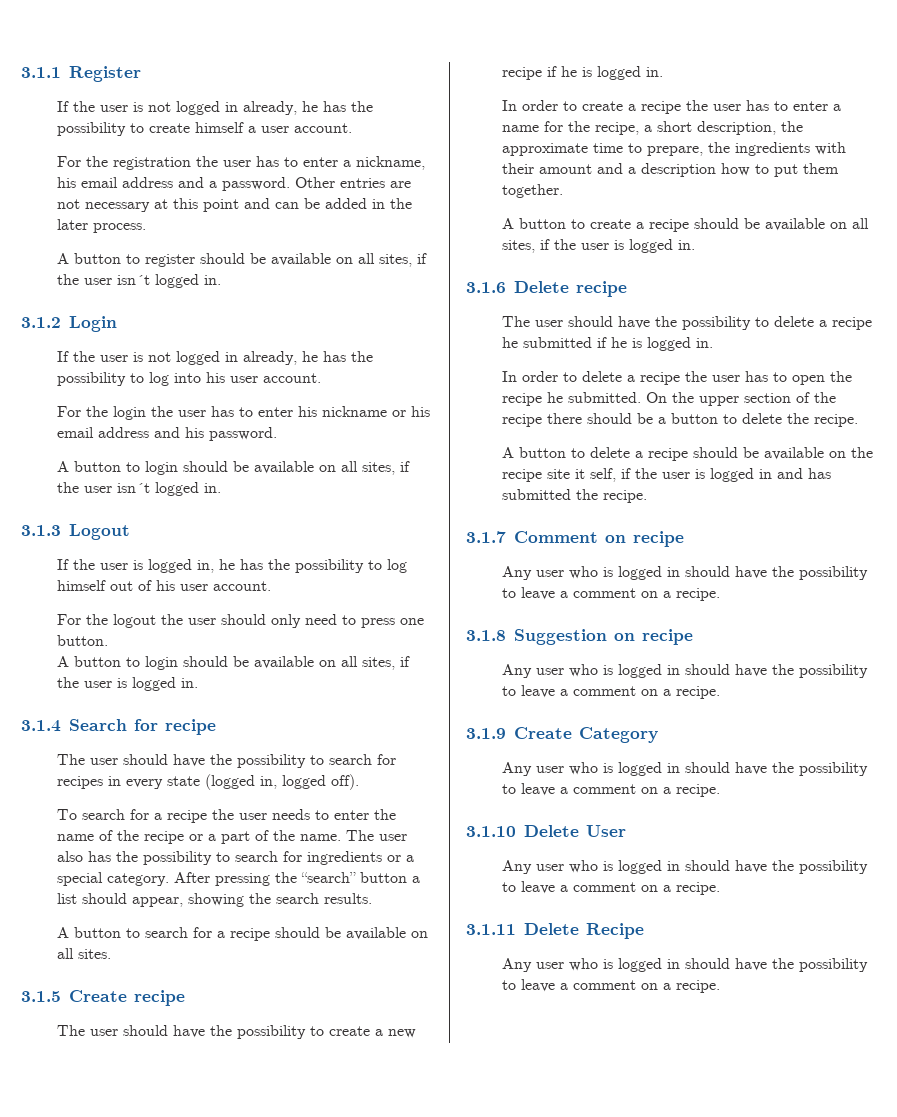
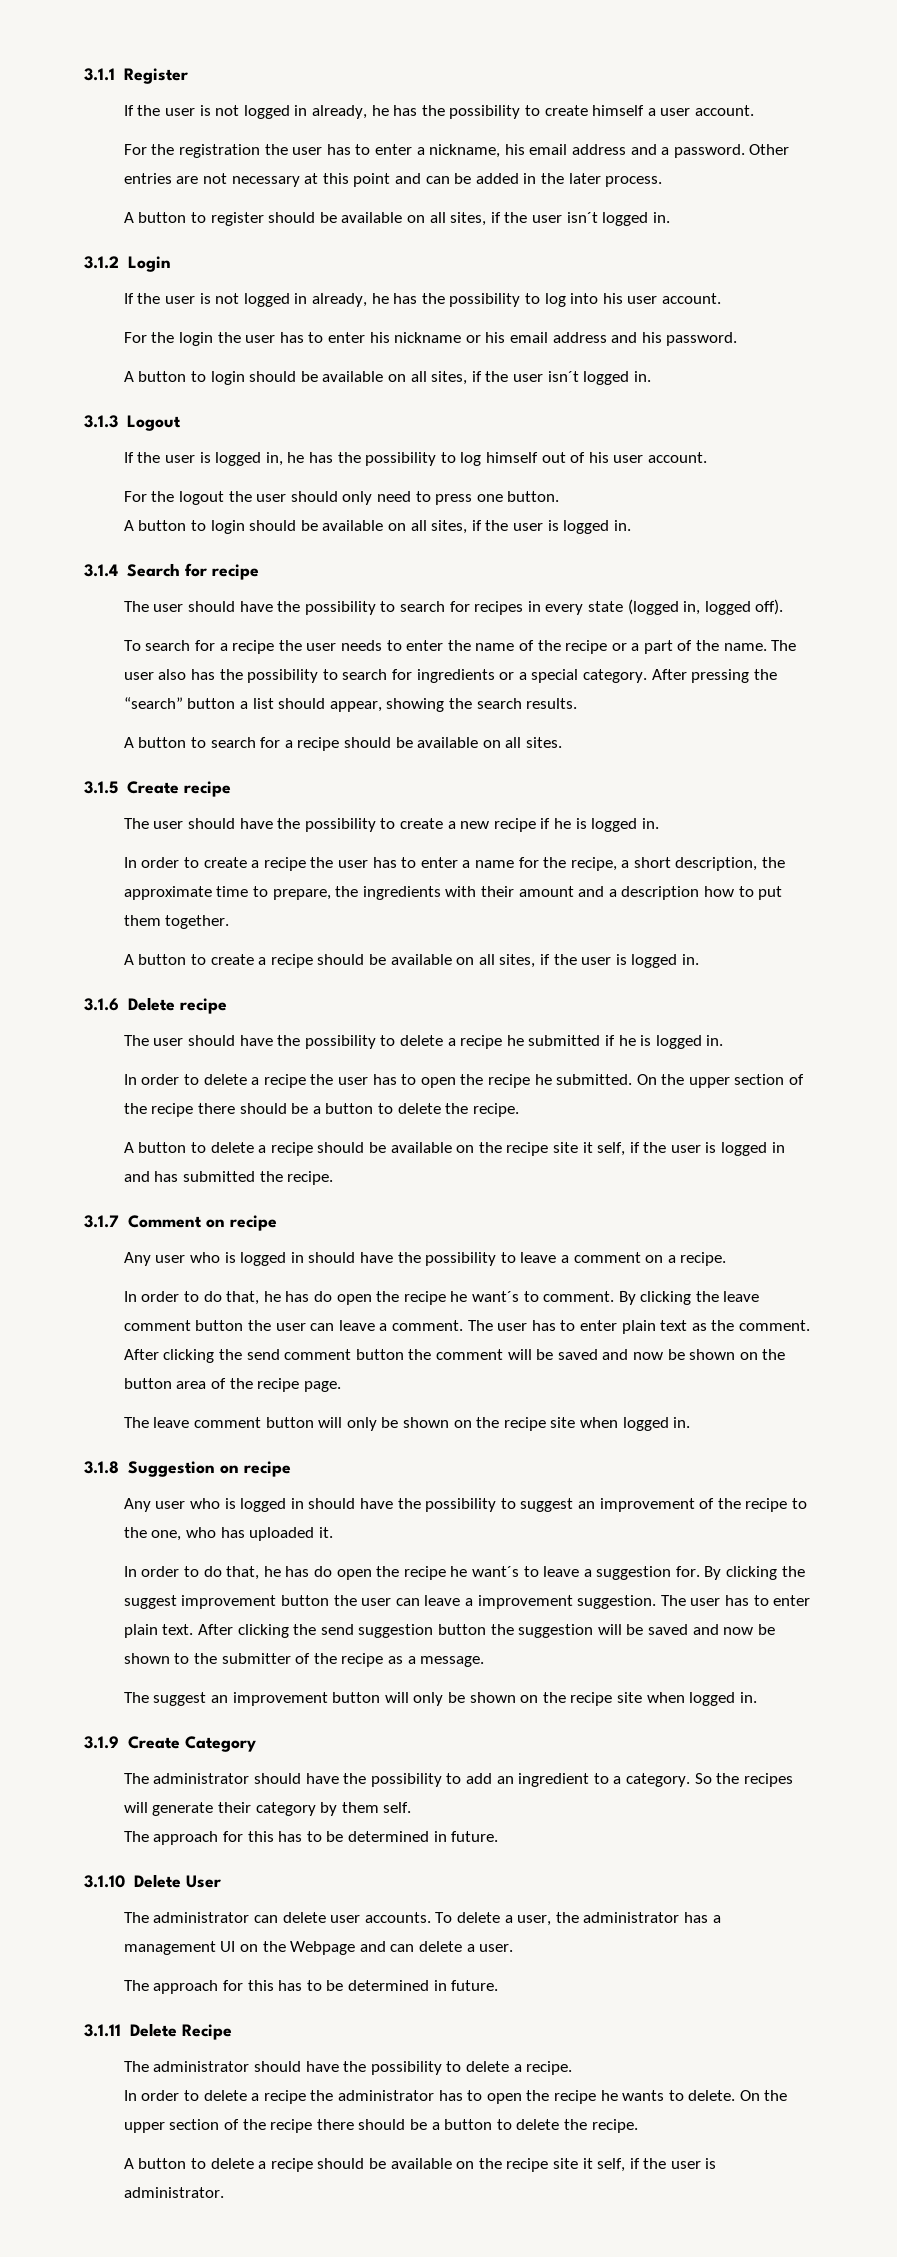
+ In order to do that, he has do open the recipe he want´s to comment. By clicking the leave comment button the user can leave a comment. The user has to enter plain text as the comment. After clicking the send comment button the comment will be saved and now be shown on the button area of the recipe page.
+ The leave comment button will only be shown on the recipe site when logged in.
  3.1.8 Suggestion on recipe
- Any user who is logged in should have the possibility to leave a comment on a recipe.
+ Any user who is logged in should have the possibility to suggest an improvement of the recipe to the one, who has uploaded it.
+ In order to do that, he has do open the recipe he want´s to leave a suggestion for. By clicking the suggest improvement button the user can leave a improvement suggestion. The user has to enter plain text. After clicking the send suggestion button the suggestion will be saved and now be shown to the submitter of the recipe as a message.
+ The suggest an improvement button will only be shown on the recipe site when logged in.
  3.1.9 Create Category
- Any user who is logged in should have the possibility to leave a comment on a recipe.
+ The administrator should have the possibility to add an ingredient to a category. So the recipes will generate their category by them self.
+ The approach for this has to be determined in future.
  3.1.10 Delete User
- Any user who is logged in should have the possibility to leave a comment on a recipe.
+ The administrator can delete user accounts. To delete a user, the administrator has a management UI on the Webpage and can delete a user.
+ The approach for this has to be determined in future.
  3.1.11 Delete Recipe
- Any user who is logged in should have the possibility to leave a comment on a recipe.
+ The administrator should have the possibility to delete a recipe.
+ In order to delete a recipe the administrator has to open the recipe he wants to delete. On the upper section of the recipe there should be a button to delete the recipe.
+ A button to delete a recipe should be available on the recipe site it self, if the user is administrator.

